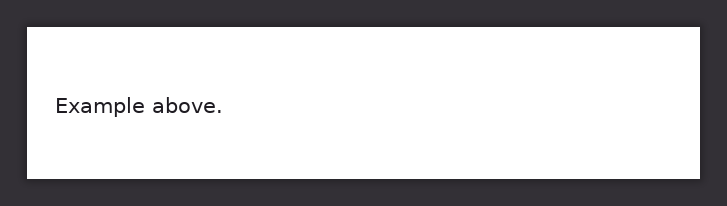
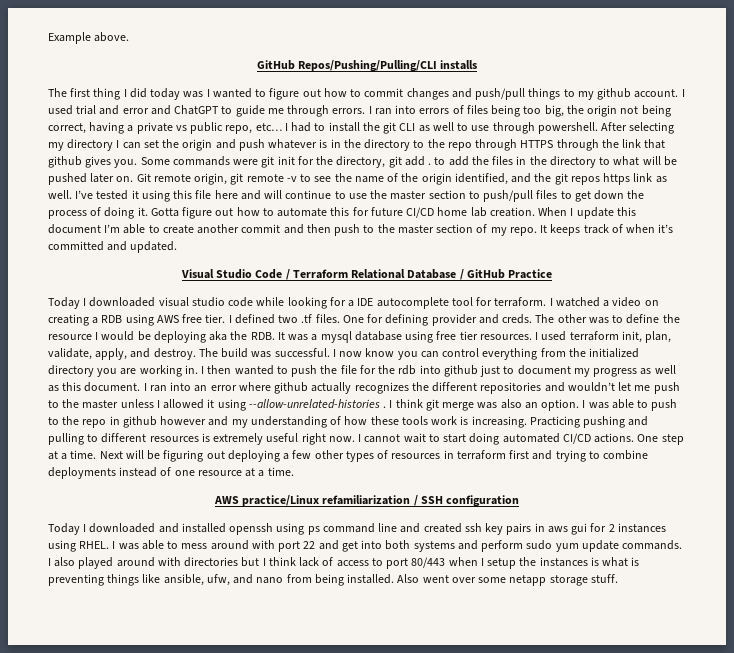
+ GitHub Repos/Pushing/Pulling/CLI installs
+ The first thing I did today was I wanted to figure out how to commit changes and push/pull things to my github account. I used trial and error and ChatGPT to guide me through errors. I ran into errors of files being too big, the origin not being correct, having a private vs public repo, etc… I had to install the git CLI as well to use through powershell. After selecting my directory I can set the origin and push whatever is in the directory to the repo through HTTPS through the link that github gives you. Some commands were git init for the directory, git add . to add the files in the directory to what will be pushed later on. Git remote origin, git remote -v to see the name of the origin identified, and the git repos https link as well. I’ve tested it using this file here and will continue to use the master section to push/pull files to get down the process of doing it. Gotta figure out how to automate this for future CI/CD home lab creation. When I update this document I’m able to create another commit and then push to the master section of my repo. It keeps track of when it’s committed and updated.
+ Visual Studio Code / Terraform Relational Database / GitHub Practice
+ Today I downloaded visual studio code while looking for a IDE autocomplete tool for terraform. I watched a video on creating a RDB using AWS free tier. I defined two .tf files. One for defining provider and creds. The other was to define the resource I would be deploying aka the RDB. It was a mysql database using free tier resources. I used terraform init, plan, validate, apply, and destroy. The build was successful. I now know you can control everything from the initialized directory you are working in. I then wanted to push the file for the rdb into github just to document my progress as well as this document. I ran into an error where github actually recognizes the different repositories and wouldn’t let me push to the master unless I allowed it using --allow-unrelated-histories . I think git merge was also an option. I was able to push to the repo in github however and my understanding of how these tools work is increasing. Practicing pushing and pulling to different resources is extremely useful right now. I cannot wait to start doing automated CI/CD actions. One step at a time. Next will be figuring out deploying a few other types of resources in terraform first and trying to combine deployments instead of one resource at a time.
+ AWS practice/Linux refamiliarization / SSH configuration
+ Today I downloaded and installed openssh using ps command line and created ssh key pairs in aws gui for 2 instances using RHEL. I was able to mess around with port 22 and get into both systems and perform sudo yum update commands. I also played around with directories but I think lack of access to port 80/443 when I setup the instances is what is preventing things like ansible, ufw, and nano from being installed. Also went over some netapp storage stuff.

